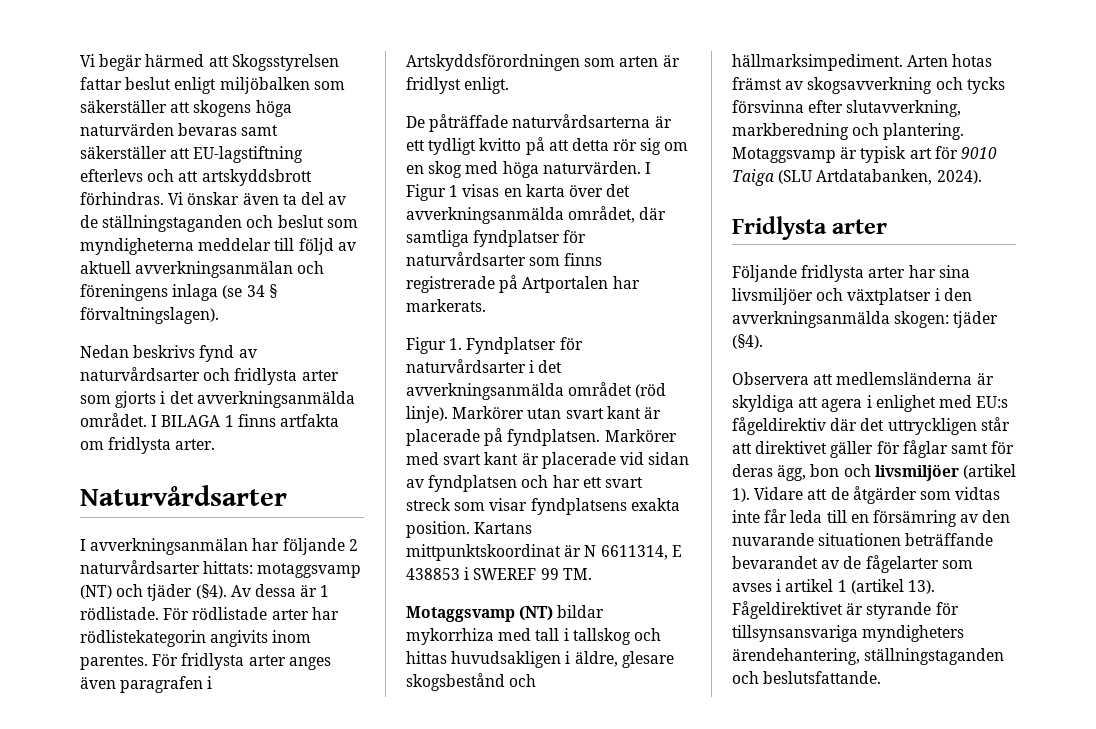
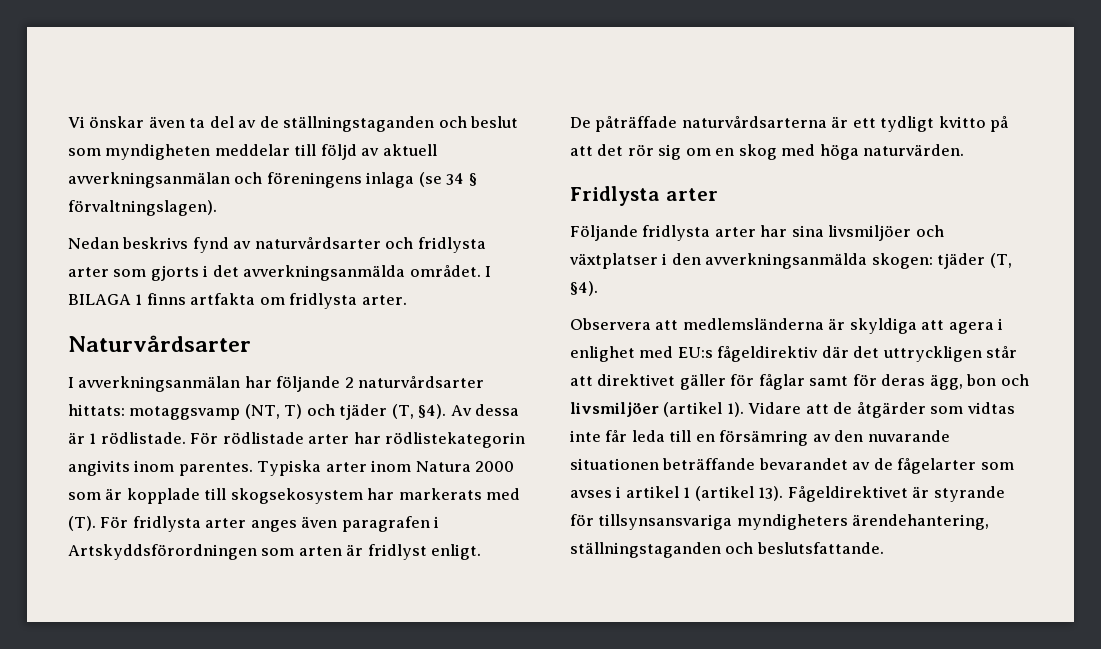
- Vi begär härmed att Skogsstyrelsen fattar beslut enligt miljöbalken som säkerställer att skogens höga naturvärden bevaras samt säkerställer att EU-lagstiftning efterlevs och att artskyddsbrott förhindras. Vi önskar även ta del av de ställningstaganden och beslut som myndigheterna meddelar till följd av aktuell avverkningsanmälan och föreningens inlaga (se 34 § förvaltningslagen).
+ Vi önskar även ta del av de ställningstaganden och beslut som myndigheten meddelar till följd av aktuell avverkningsanmälan och föreningens inlaga (se 34 § förvaltningslagen).
- I avverkningsanmälan har följande 2 naturvårdsarter hittats: motaggsvamp (NT) och tjäder (§4).
+ I avverkningsanmälan har följande 2 naturvårdsarter hittats: motaggsvamp (NT, T) och tjäder (T, §4).
- För fridlysta arter anges även paragrafen i Artskyddsförordningen som arten är fridlyst enligt.
+ Typiska arter inom Natura 2000 som är kopplade till skogsekosystem har markerats med (T). För fridlysta arter anges även paragrafen i Artskyddsförordningen som arten är fridlyst enligt.
- De påträffade naturvårdsarterna är ett tydligt kvitto på att detta rör sig om en skog med höga naturvärden. I Figur 1 visas en karta över det avverkningsanmälda området, där samtliga fyndplatser för naturvårdsarter som finns registrerade på Artportalen har markerats.
- Figur 1. Fyndplatser för naturvårdsarter i det avverkningsanmälda området (röd linje). Markörer utan svart kant är placerade på fyndplatsen. Markörer med svart kant är placerade vid sidan av fyndplatsen och har ett svart streck som visar fyndplatsens exakta position. Kartans mittpunktskoordinat är N 6611314, E 438853 i SWEREF 99 TM.
- Motaggsvamp (NT) bildar mykorrhiza med tall i tallskog och hittas huvudsakligen i äldre, glesare skogsbestånd och hällmarksimpediment. Arten hotas främst av skogsavverkning och tycks försvinna efter slutavverkning, markberedning och plantering. Motaggsvamp är typisk art för 9010 Taiga (SLU Artdatabanken, 2024).
+ De påträffade naturvårdsarterna är ett tydligt kvitto på att det rör sig om en skog med höga naturvärden.
- Följande fridlysta arter har sina livsmiljöer och växtplatser i den avverkningsanmälda skogen: tjäder (§4).
+ Följande fridlysta arter har sina livsmiljöer och växtplatser i den avverkningsanmälda skogen: tjäder (T, §4).

